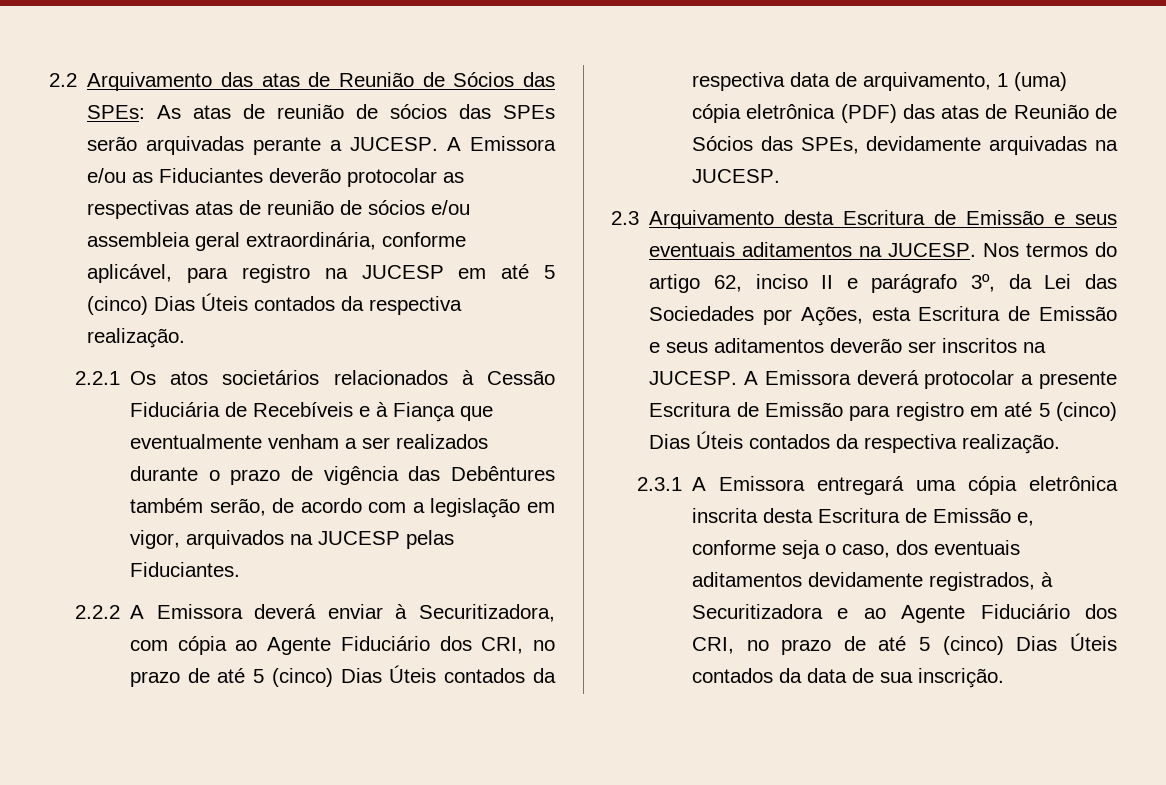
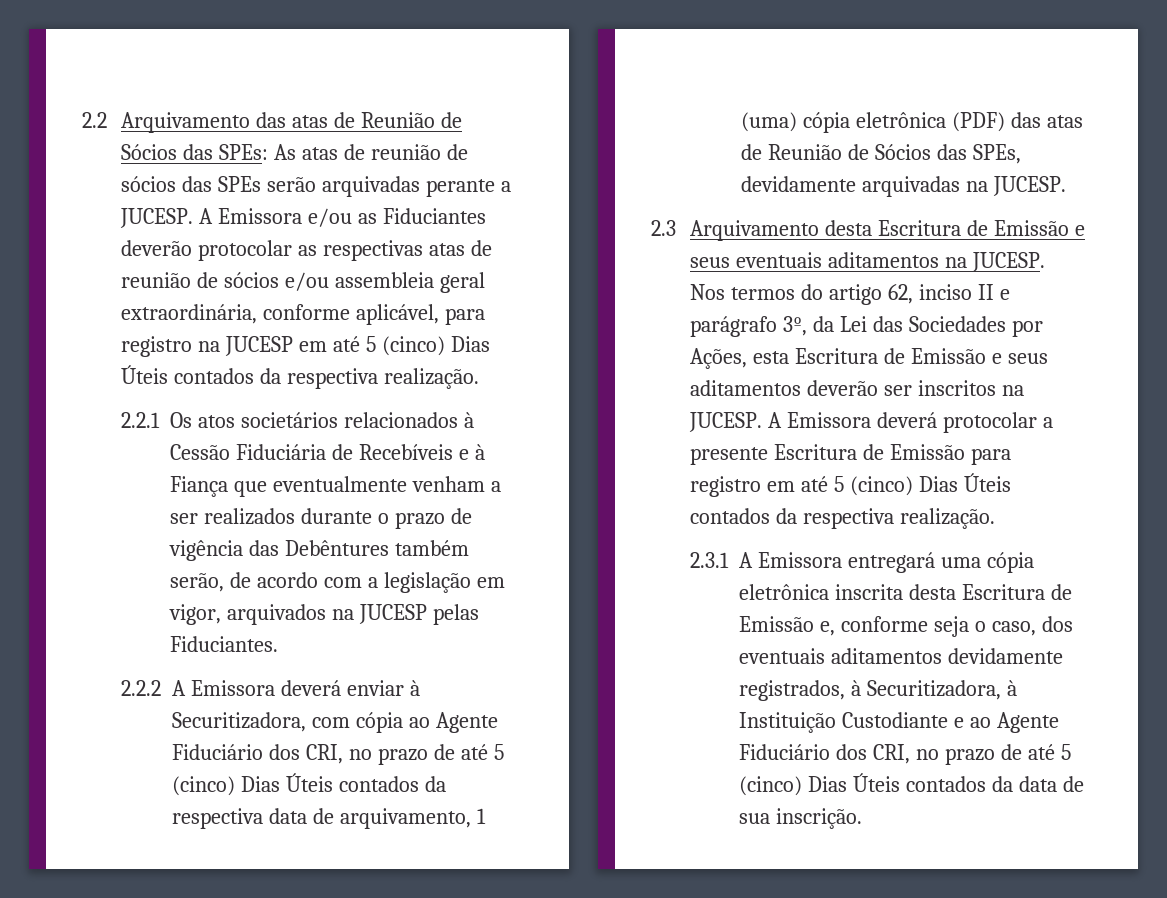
- 2.3.1 A Emissora entregará uma cópia eletrônica inscrita desta Escritura de Emissão e, conforme seja o caso, dos eventuais aditamentos devidamente registrados, à Securitizadora e ao Agente Fiduciário dos CRI, no prazo de até 5 (cinco) Dias Úteis contados da data de sua inscrição.
+ 2.3.1 A Emissora entregará uma cópia eletrônica inscrita desta Escritura de Emissão e, conforme seja o caso, dos eventuais aditamentos devidamente registrados, à Securitizadora, à Instituição Custodiante e ao Agente Fiduciário dos CRI, no prazo de até 5 (cinco) Dias Úteis contados da data de sua inscrição.

